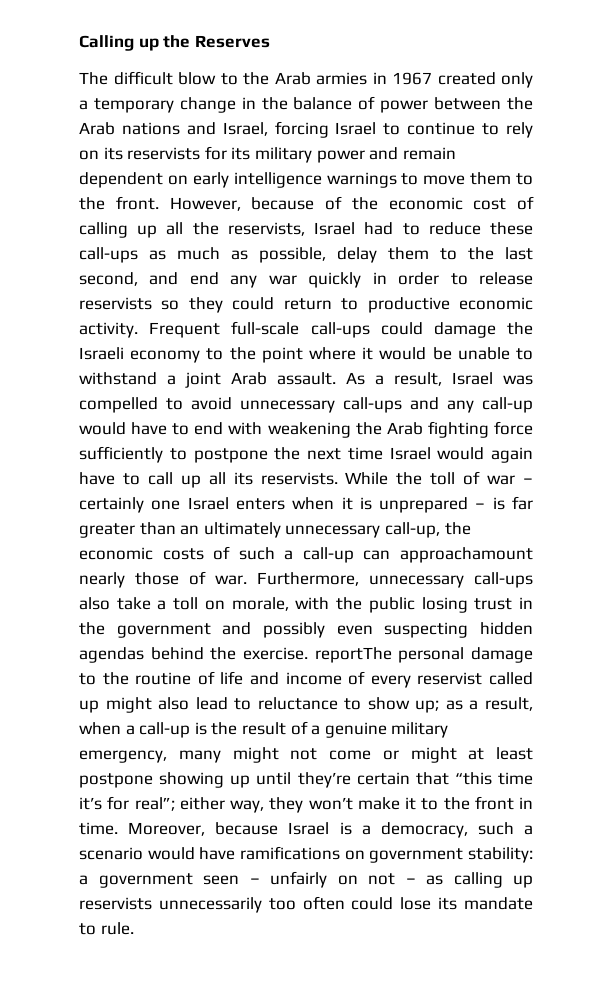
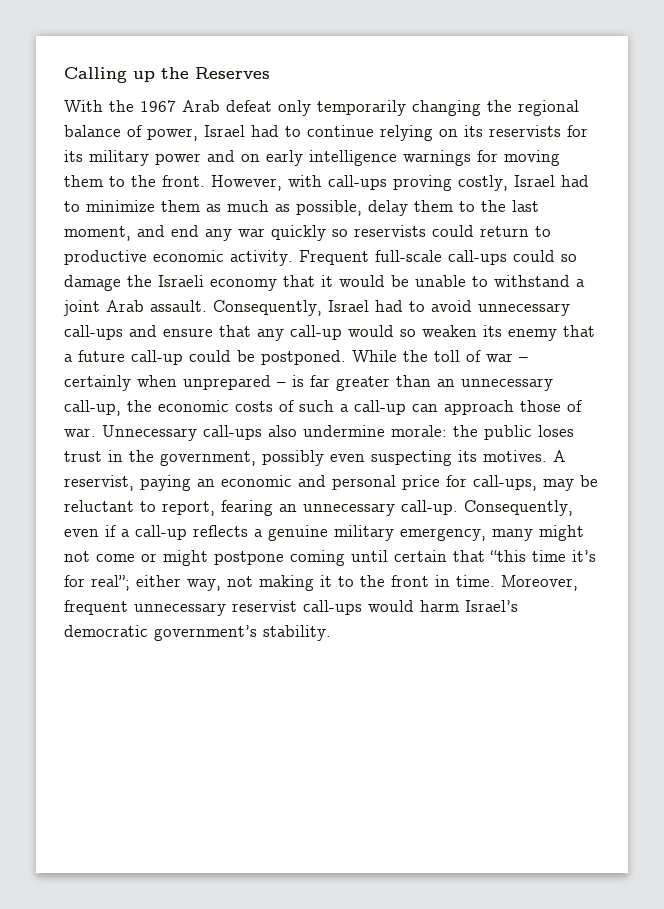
- The difficult blow to the Arab armies in 1967 created only a temporary change in the balance of power between the Arab nations and Israel, forcing Israel to continue to rely on its reservists for its military power and remain dependent on early intelligence warnings to move them to the front.
+ With the 1967 Arab defeat only temporarily changing the regional balance of power, Israel had to continue relying on its reservists for its military power and on early intelligence warnings for moving them to the front.
- However, because of the economic cost of calling up all the reservists, Israel had to reduce these call-ups as much as possible, delay them to the last second, and end any war quickly in order to release reservists so they could return to productive economic activity.
+ However, with call-ups proving costly, Israel had to minimize them as much as possible, delay them to the last moment, and end any war quickly so reservists could return to productive economic activity.
- Frequent full-scale call-ups could damage the Israeli economy to the point where it would be unable to withstand a joint Arab assault.
+ Frequent full-scale call-ups could so damage the Israeli economy that it would be unable to withstand a joint Arab assault.
- As a result, Israel was compelled to avoid unnecessary call-ups and any call-up would have to end with weakening the Arab fighting force sufficiently to postpone the next time Israel would again have to call up all its reservists.
+ Consequently, Israel had to avoid unnecessary call-ups and ensure that any call-up would so weaken its enemy that a future call-up could be postponed.
- While the toll of war – certainly one Israel enters when it is unprepared – is far greater than an ultimately unnecessary call-up, the economic costs of such a call-up can approachamount nearly those of war.
+ While the toll of war – certainly when unprepared – is far greater than an unnecessary call-up, the economic costs of such a call-up can approach those of war.
- Furthermore, unnecessary call-ups also take a toll on morale, with the public losing trust in the government and possibly even suspecting hidden agendas behind the exercise. reportThe personal damage to the routine of life and income of every reservist called up might also lead to reluctance to show up; as a result, when a call-up is the result of a genuine military emergency, many might not come or might at least postpone showing up until they’re certain that “this time it’s for real”; either way, they won’t make it to the front in time.
+ Unnecessary call-ups also undermine morale: the public loses trust in the government, possibly even suspecting its motives. A reservist, paying an economic and personal price for call-ups, may be reluctant to report, fearing an unnecessary call-up. Consequently, even if a call-up reflects a genuine military emergency, many might not come or might postpone coming until certain that “this time it’s for real”; either way, not making it to the front in time.
- Moreover, because Israel is a democracy, such a scenario would have ramifications on government stability: a government seen – unfairly on not – as calling up reservists unnecessarily too often could lose its mandate to rule.
+ Moreover, frequent unnecessary reservist call-ups would harm Israel’s democratic government’s stability.

